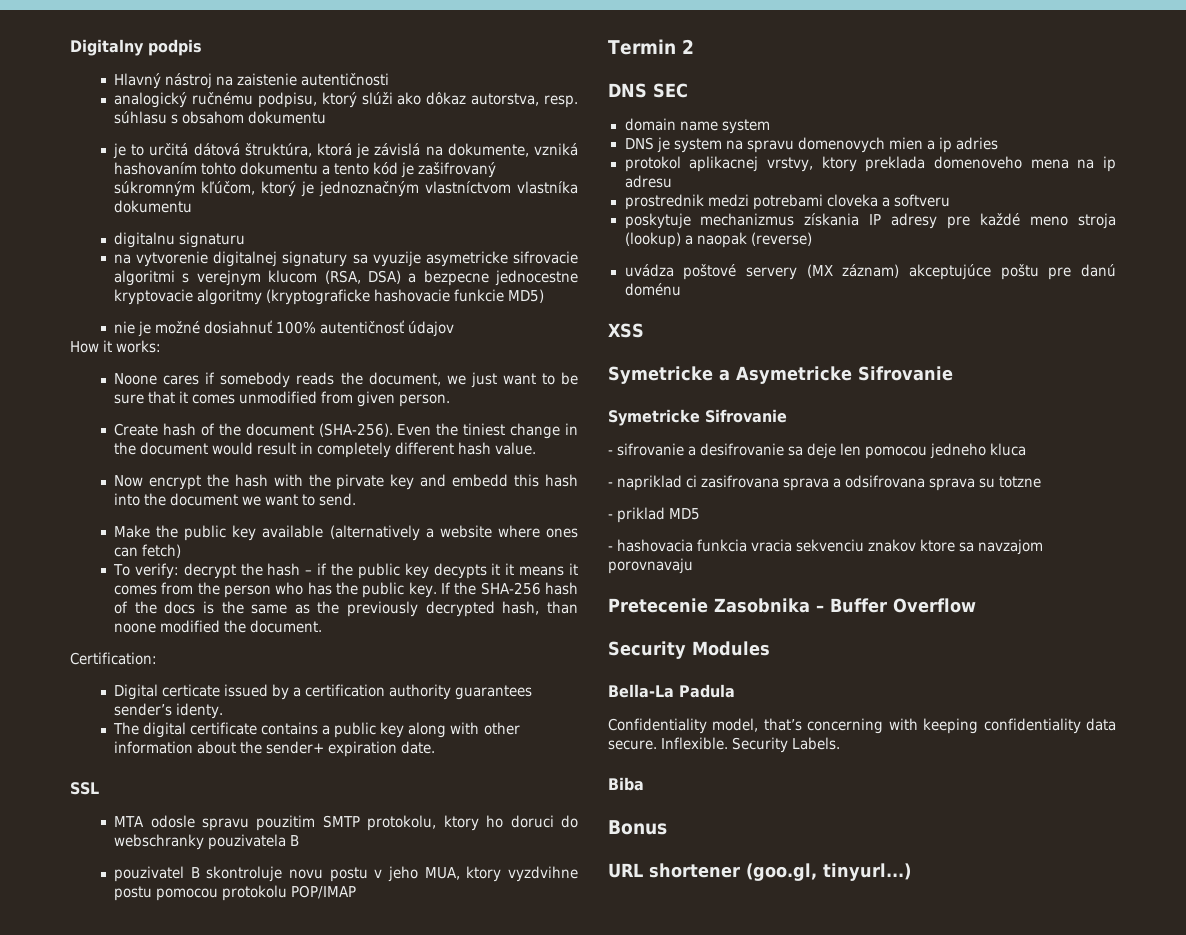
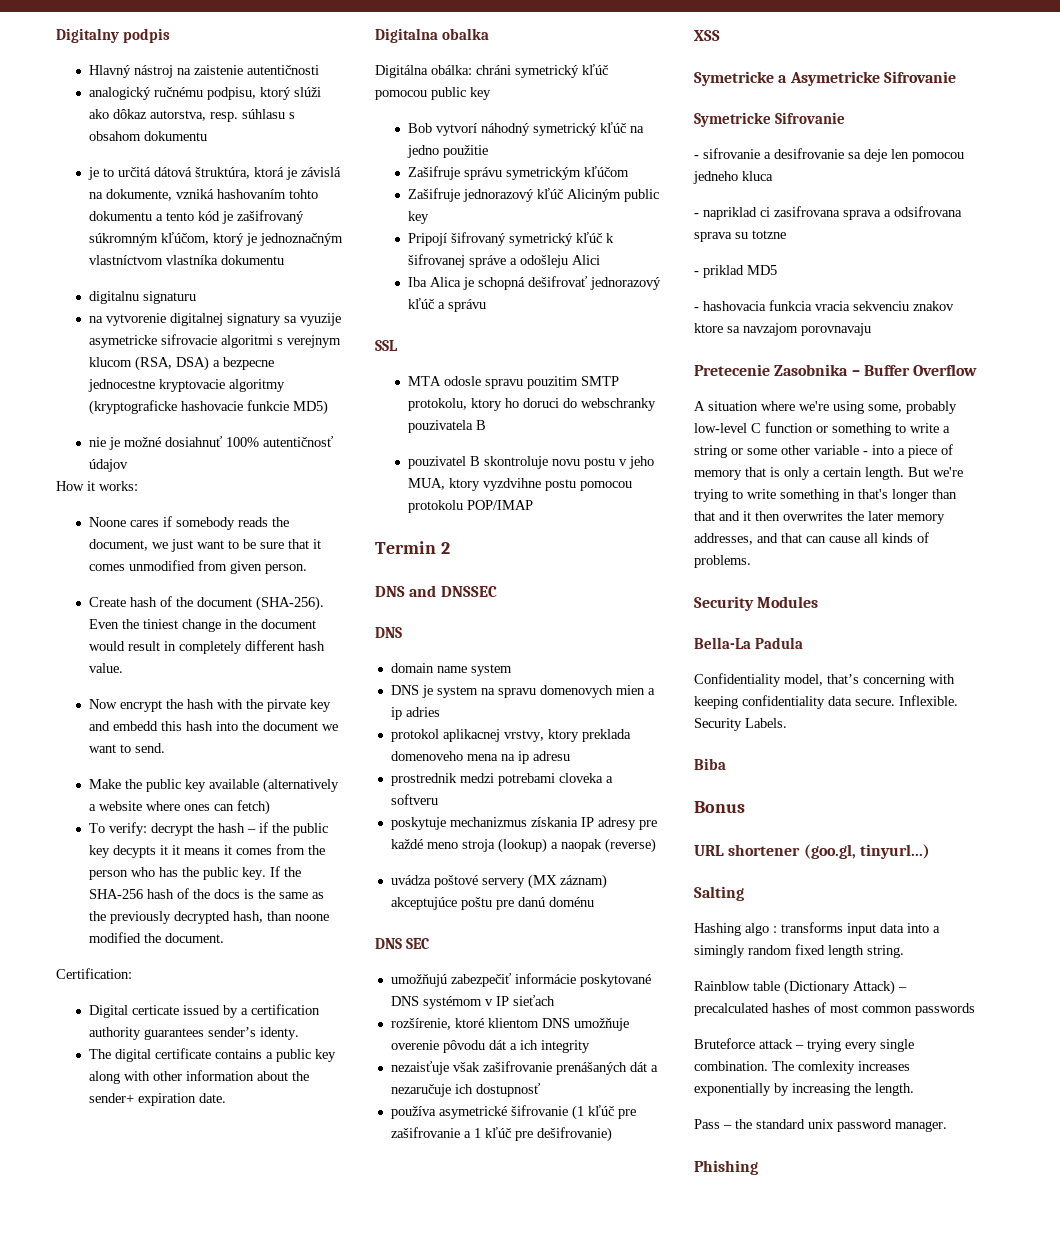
+ Digitalna obalka
+ Digitálna obálka: chráni symetrický kľúč pomocou public key
+ Bob vytvorí náhodný symetrický kľúč na jedno použitie
+ Zašifruje správu symetrickým kľúčom
+ Zašifruje jednorazový kľúč Aliciným public key
+ Pripojí šifrovaný symetrický kľúč k šifrovanej správe a odošleju Alici
+ Iba Alica je schopná dešifrovať jednorazový kľúč a správu
- DNS SEC
+ DNS and DNSSEC
+ DNS
+ DNS SEC
+ umožňujú zabezpečiť informácie poskytované DNS systémom v IP sieťach
+ rozšírenie, ktoré klientom DNS umožňuje overenie pôvodu dát a ich integrity
+ nezaisťuje však zašifrovanie prenášaných dát a nezaručuje ich dostupnosť
+ používa asymetrické šifrovanie (1 kľúč pre zašifrovanie a 1 kľúč pre dešifrovanie)
+ A situation where we're using some, probably low-level C function or something to write a string or some other variable - into a piece of memory that is only a certain length. But we're trying to write something in that's longer than that and it then overwrites the later memory addresses, and that can cause all kinds of problems.
+ Salting
+ Hashing algo : transforms input data into a simingly random fixed length string.
+ Rainblow table (Dictionary Attack) – precalculated hashes of most common passwords
+ Bruteforce attack – trying every single combination. The comlexity increases exponentially by increasing the length.
+ Pass – the standard unix password manager.
+ Phishing

